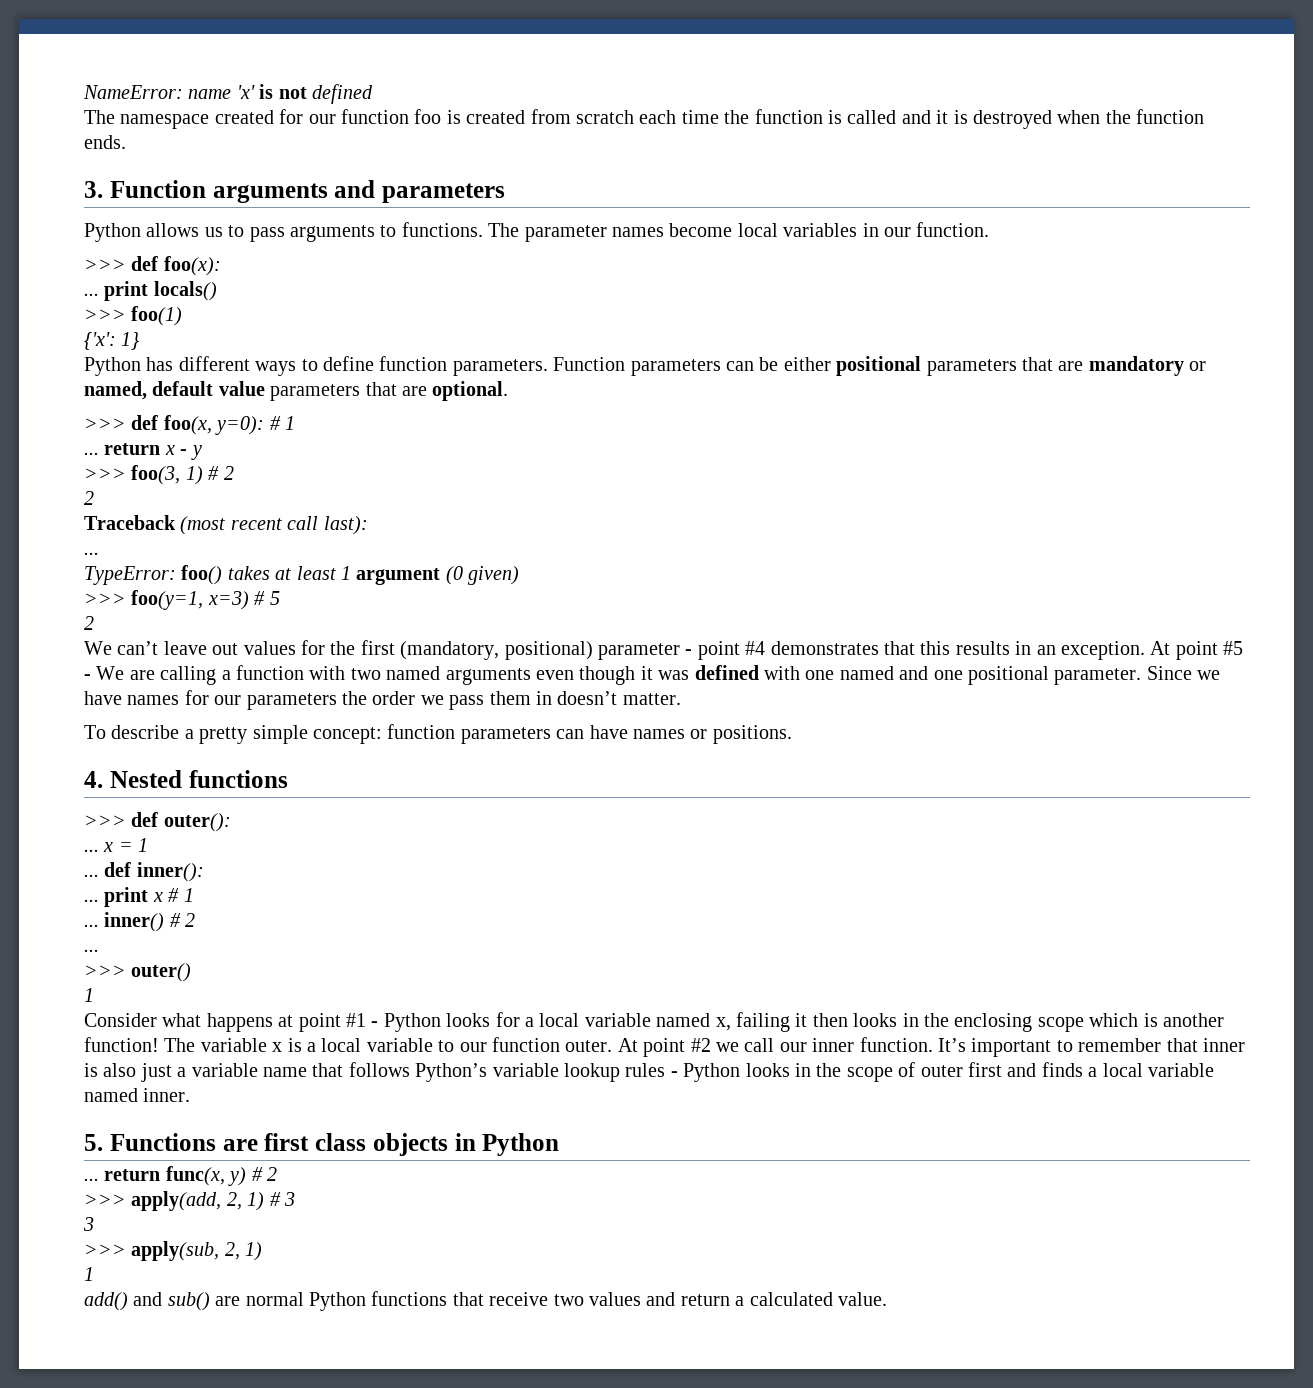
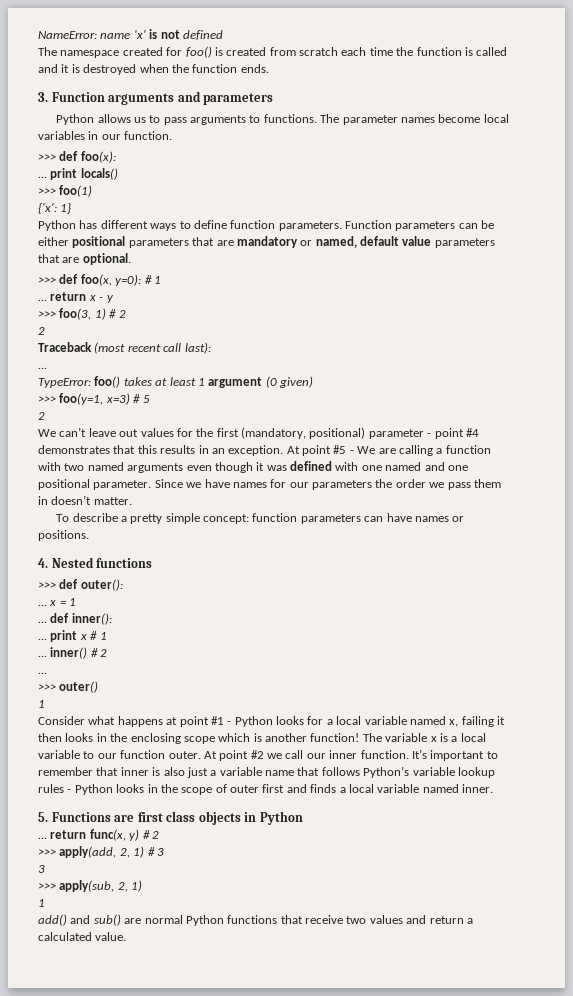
- The namespace created for our function foo is created from scratch each time the function is called and it is destroyed when the function ends.
+ The namespace created for foo() is created from scratch each time the function is called and it is destroyed when the function ends.

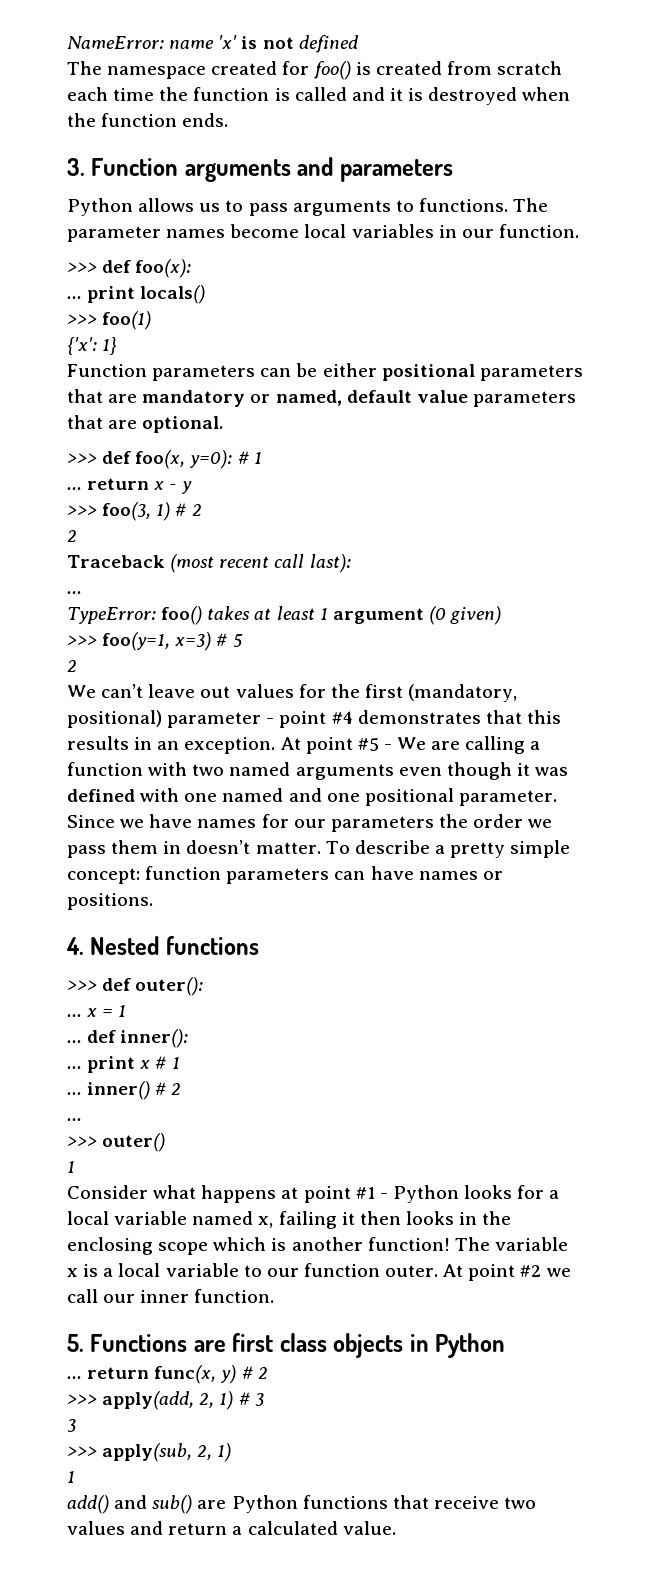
- Python has different ways to define function parameters.
- Since we have names for our parameters the order we pass them in doesn’t matter.
- To describe a pretty simple concept: function parameters can have names or positions.
+ Since we have names for our parameters the order we pass them in doesn’t matter. To describe a pretty simple concept: function parameters can have names or positions.
- It’s important to remember that inner is also just a variable name that follows Python’s variable lookup rules - Python looks in the scope of outer first and finds a local variable named inner.
- add() and sub() are normal Python functions that receive two values and return a calculated value.
+ add() and sub() are Python functions that receive two values and return a calculated value.

